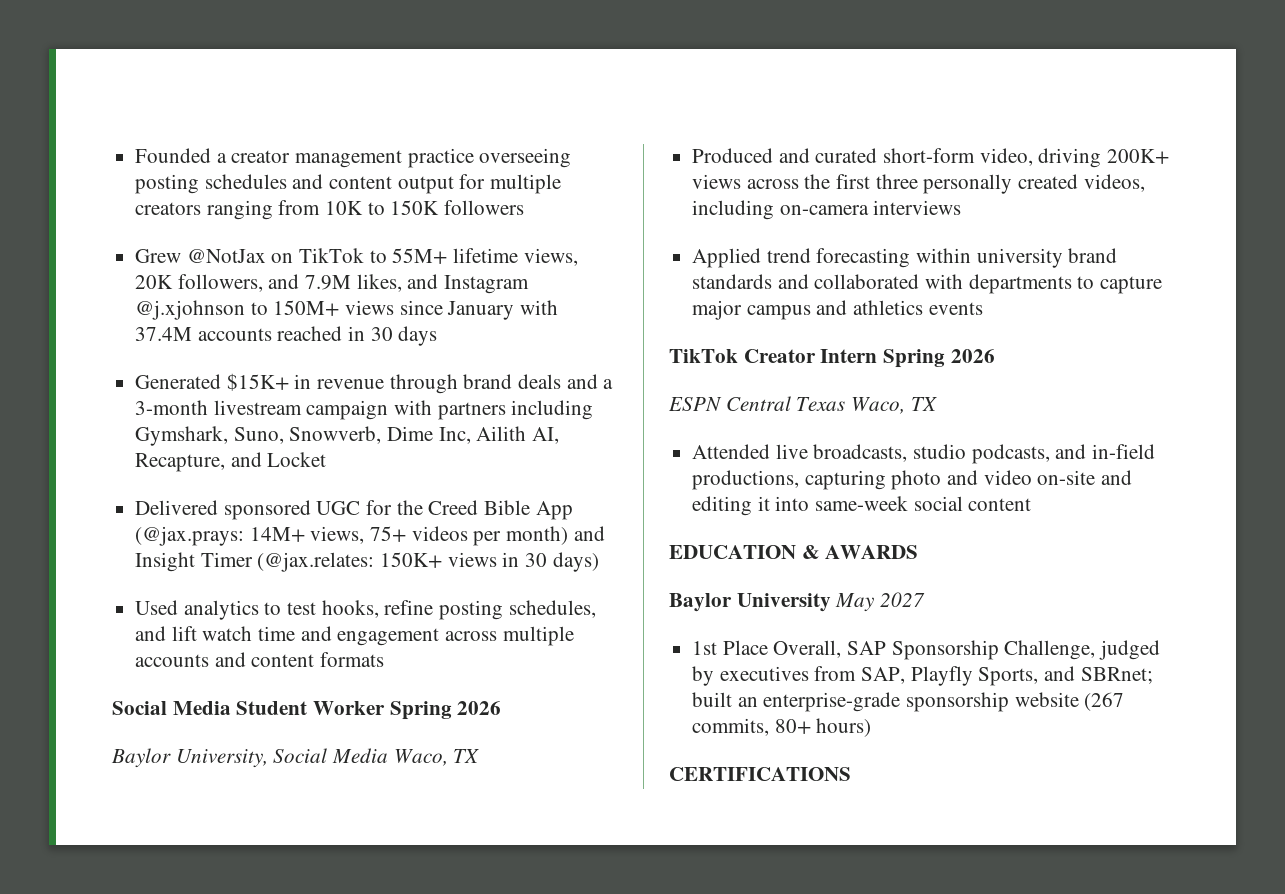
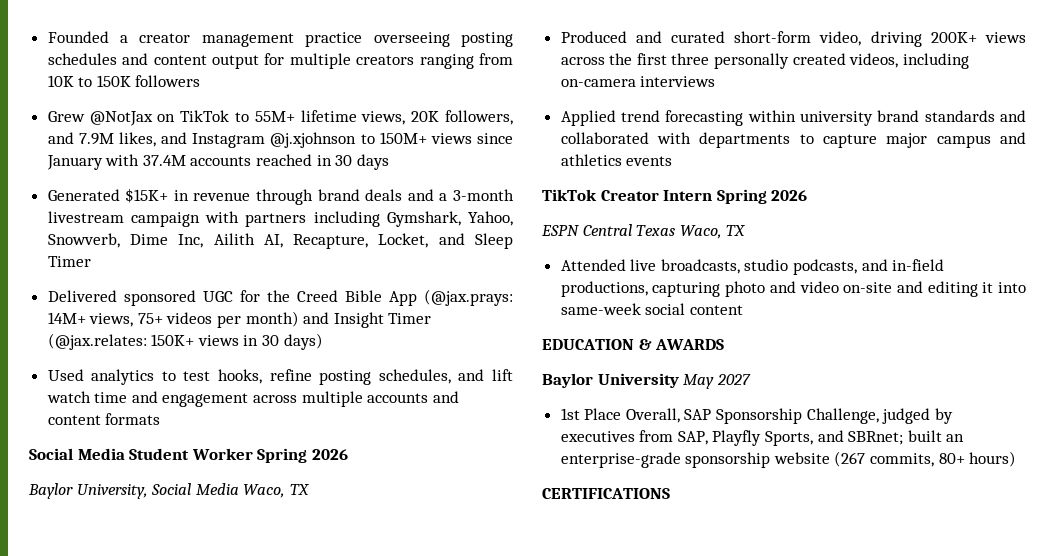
- Generated $15K+ in revenue through brand deals and a 3-month livestream campaign with partners including Gymshark, Suno, Snowverb, Dime Inc, Ailith AI, Recapture, and Locket
+ Generated $15K+ in revenue through brand deals and a 3-month livestream campaign with partners including Gymshark, Yahoo, Snowverb, Dime Inc, Ailith AI, Recapture, Locket, and Sleep Timer

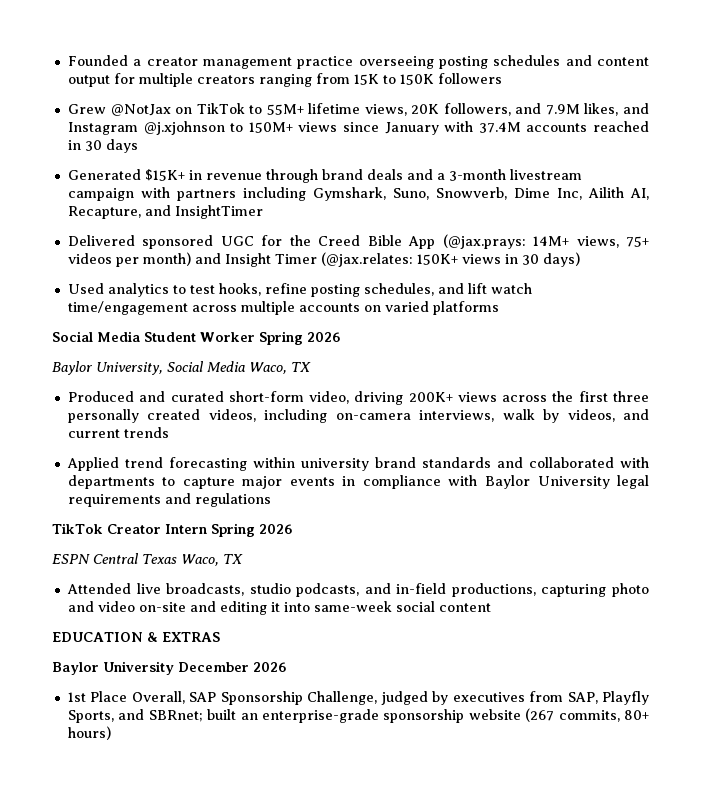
- Founded a creator management practice overseeing posting schedules and content output for multiple creators ranging from 10K to 150K followers
+ Founded a creator management practice overseeing posting schedules and content output for multiple creators ranging from 15K to 150K followers
- Generated $15K+ in revenue through brand deals and a 3-month livestream campaign with partners including Gymshark, Yahoo, Snowverb, Dime Inc, Ailith AI, Recapture, Locket, and Sleep Timer
+ Generated $15K+ in revenue through brand deals and a 3-month livestream campaign with partners including Gymshark, Suno, Snowverb, Dime Inc, Ailith AI, Recapture, and InsightTimer
- Used analytics to test hooks, refine posting schedules, and lift watch time and engagement across multiple accounts and content formats
+ Used analytics to test hooks, refine posting schedules, and lift watch time/engagement across multiple accounts on varied platforms
- Produced and curated short-form video, driving 200K+ views across the first three personally created videos, including on-camera interviews
+ Produced and curated short-form video, driving 200K+ views across the first three personally created videos, including on-camera interviews, walk by videos, and current trends
- Applied trend forecasting within university brand standards and collaborated with departments to capture major campus and athletics events
+ Applied trend forecasting within university brand standards and collaborated with departments to capture major events in compliance with Baylor University legal requirements and regulations
- EDUCATION & AWARDS
- Baylor University May 2027
+ EDUCATION & EXTRAS
+ Baylor University December 2026
- CERTIFICATIONS

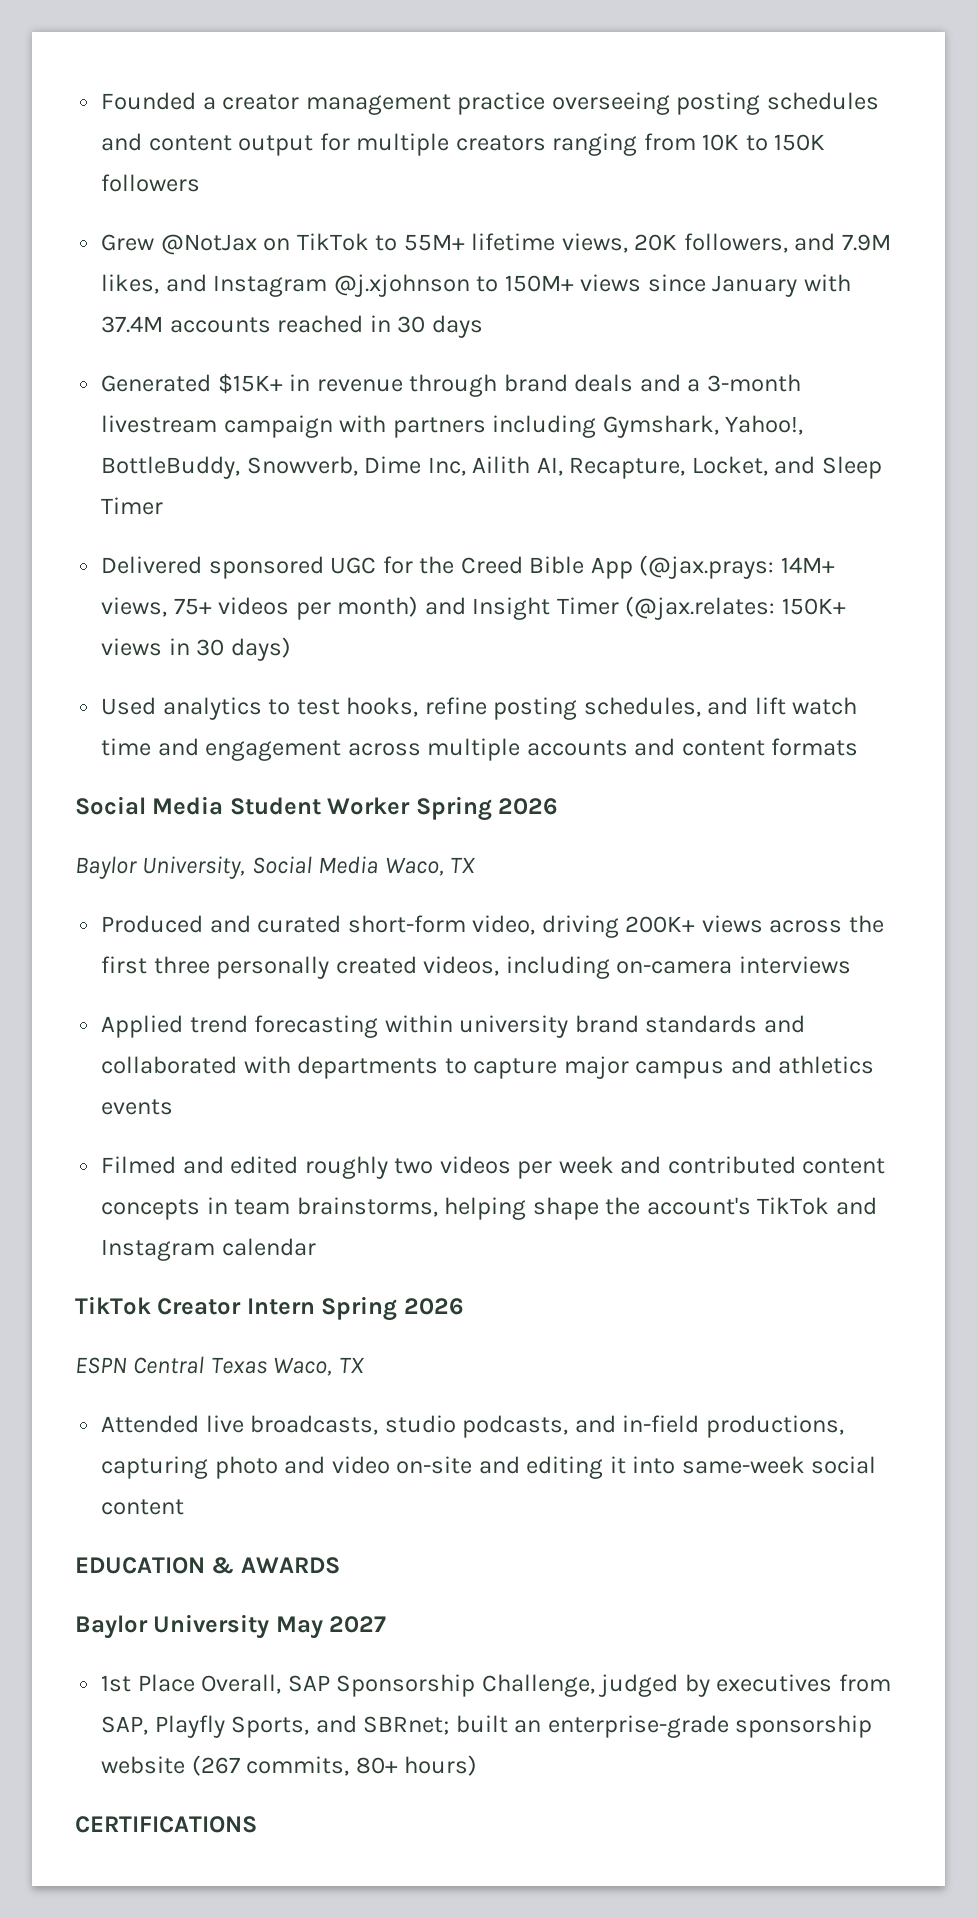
- Founded a creator management practice overseeing posting schedules and content output for multiple creators ranging from 15K to 150K followers
+ Founded a creator management practice overseeing posting schedules and content output for multiple creators ranging from 10K to 150K followers
- Generated $15K+ in revenue through brand deals and a 3-month livestream campaign with partners including Gymshark, Suno, Snowverb, Dime Inc, Ailith AI, Recapture, and InsightTimer
+ Generated $15K+ in revenue through brand deals and a 3-month livestream campaign with partners including Gymshark, Yahoo!, BottleBuddy, Snowverb, Dime Inc, Ailith AI, Recapture, Locket, and Sleep Timer
- Used analytics to test hooks, refine posting schedules, and lift watch time/engagement across multiple accounts on varied platforms
+ Used analytics to test hooks, refine posting schedules, and lift watch time and engagement across multiple accounts and content formats
- Produced and curated short-form video, driving 200K+ views across the first three personally created videos, including on-camera interviews, walk by videos, and current trends
+ Produced and curated short-form video, driving 200K+ views across the first three personally created videos, including on-camera interviews
- Applied trend forecasting within university brand standards and collaborated with departments to capture major events in compliance with Baylor University legal requirements and regulations
+ Applied trend forecasting within university brand standards and collaborated with departments to capture major campus and athletics events
+ Filmed and edited roughly two videos per week and contributed content concepts in team brainstorms, helping shape the account's TikTok and Instagram calendar
- EDUCATION & EXTRAS
- Baylor University December 2026
+ EDUCATION & AWARDS
+ Baylor University May 2027
+ CERTIFICATIONS

